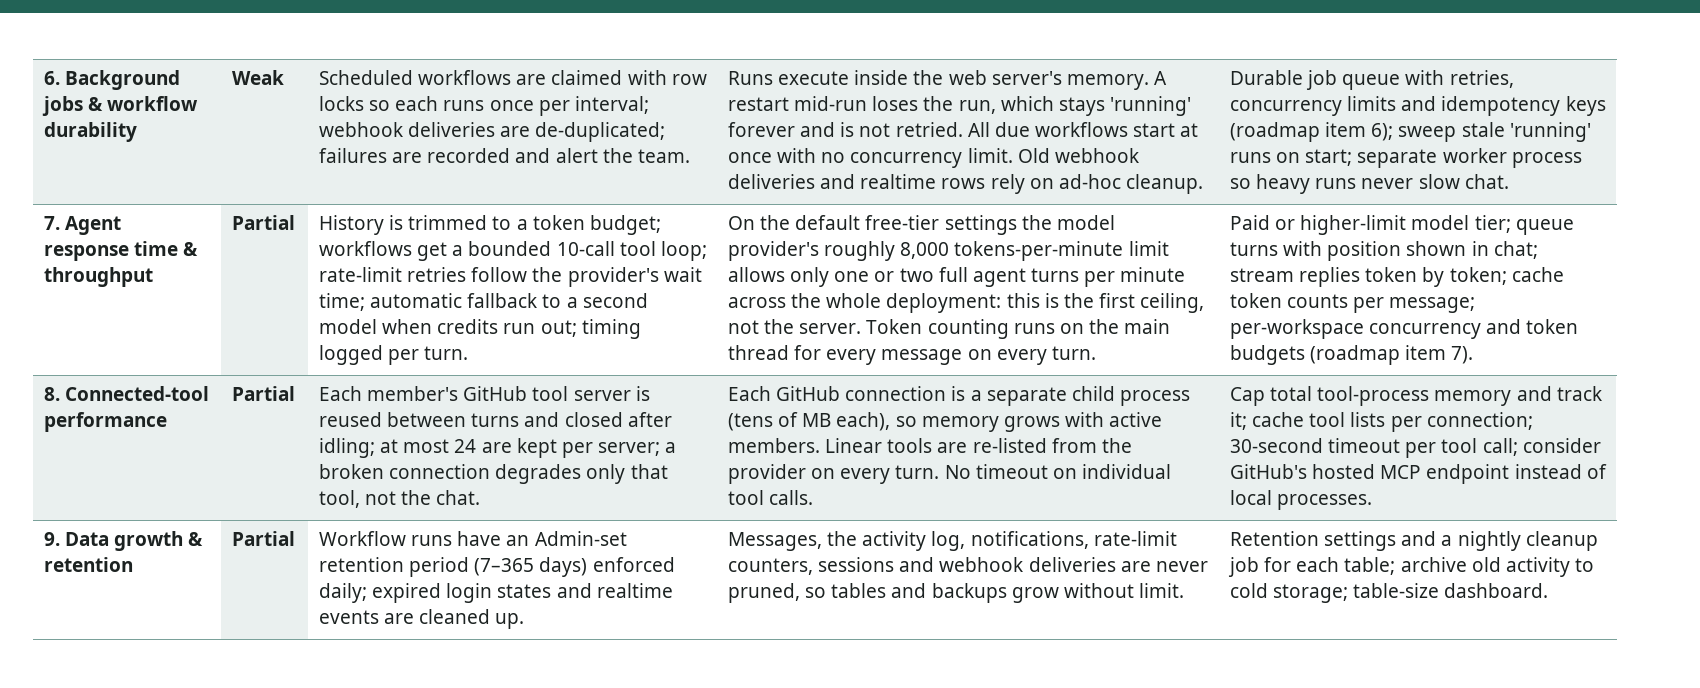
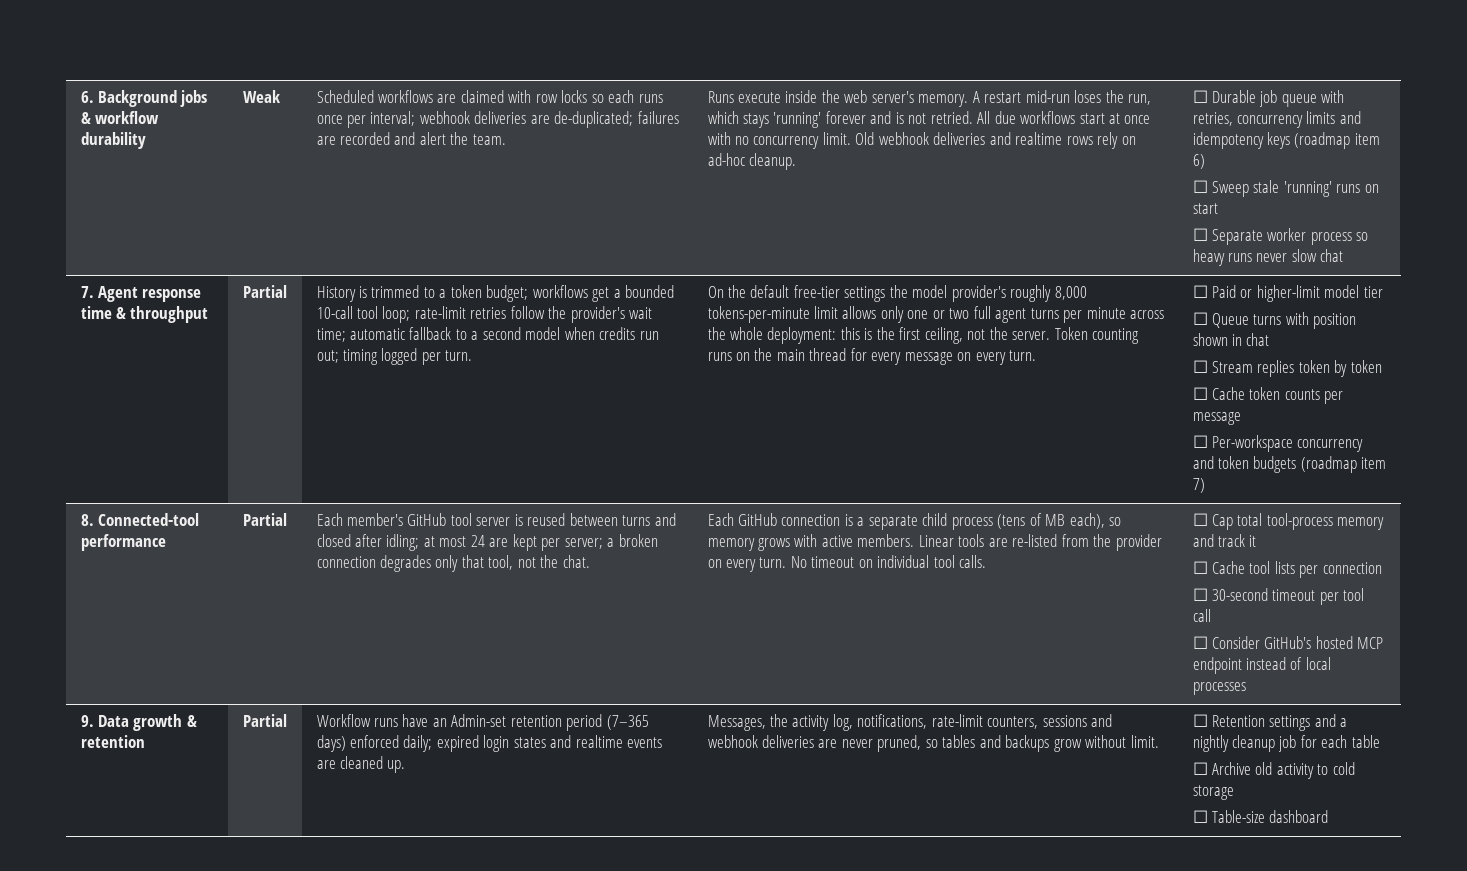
- Durable job queue with retries, concurrency limits and idempotency keys (roadmap item 6); sweep stale 'running' runs on start; separate worker process so heavy runs never slow chat.
+ ☐ Durable job queue with retries, concurrency limits and idempotency keys (roadmap item 6)
+ ☐ Sweep stale 'running' runs on start
+ ☐ Separate worker process so heavy runs never slow chat
- Paid or higher-limit model tier; queue turns with position shown in chat; stream replies token by token; cache token counts per message; per-workspace concurrency and token budgets (roadmap item 7).
+ ☐ Paid or higher-limit model tier
+ ☐ Queue turns with position shown in chat
+ ☐ Stream replies token by token
+ ☐ Cache token counts per message
+ ☐ Per-workspace concurrency and token budgets (roadmap item 7)
- Cap total tool-process memory and track it; cache tool lists per connection; 30-second timeout per tool call; consider GitHub's hosted MCP endpoint instead of local processes.
+ ☐ Cap total tool-process memory and track it
+ ☐ Cache tool lists per connection
+ ☐ 30-second timeout per tool call
+ ☐ Consider GitHub's hosted MCP endpoint instead of local processes
- Retention settings and a nightly cleanup job for each table; archive old activity to cold storage; table-size dashboard.
+ ☐ Retention settings and a nightly cleanup job for each table
+ ☐ Archive old activity to cold storage
+ ☐ Table-size dashboard

